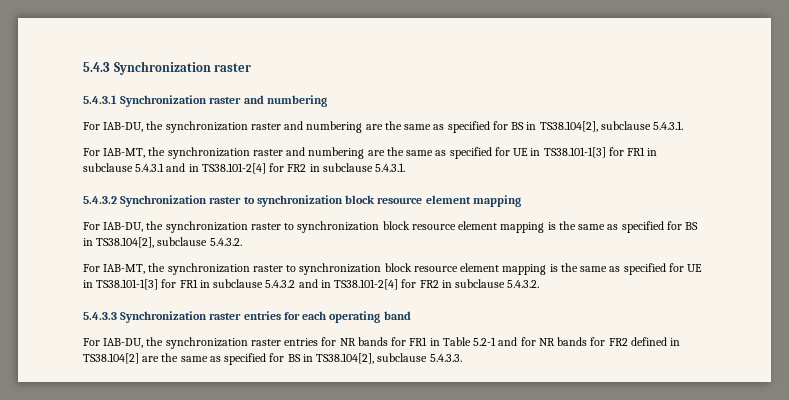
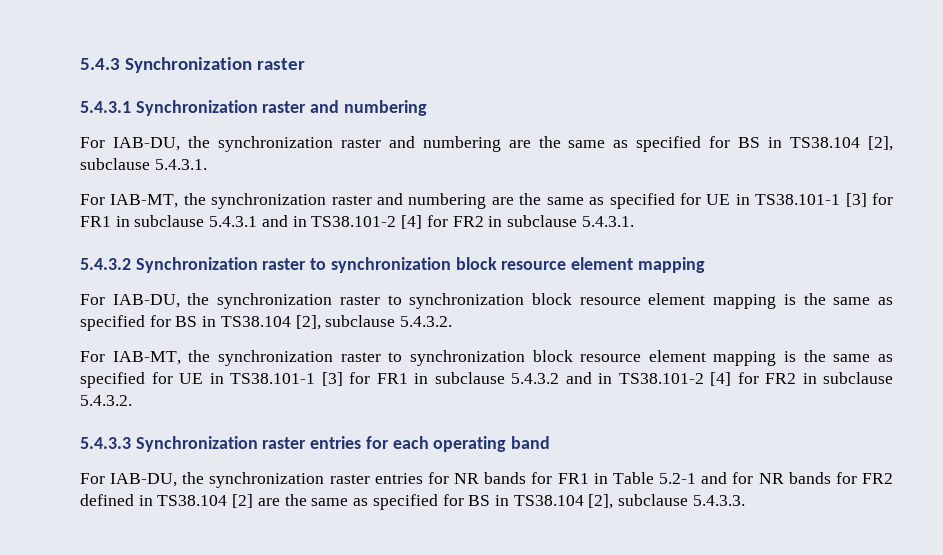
- For IAB-DU, the synchronization raster and numbering are the same as specified for BS in TS38.104[2], subclause 5.4.3.1.
+ For IAB-DU, the synchronization raster and numbering are the same as specified for BS in TS38.104 [2], subclause 5.4.3.1.
- For IAB-MT, the synchronization raster and numbering are the same as specified for UE in TS38.101-1[3] for FR1 in subclause 5.4.3.1 and in TS38.101-2[4] for FR2 in subclause 5.4.3.1.
+ For IAB-MT, the synchronization raster and numbering are the same as specified for UE in TS38.101-1 [3] for FR1 in subclause 5.4.3.1 and in TS38.101-2 [4] for FR2 in subclause 5.4.3.1.
- For IAB-DU, the synchronization raster to synchronization block resource element mapping is the same as specified for BS in TS38.104[2], subclause 5.4.3.2.
+ For IAB-DU, the synchronization raster to synchronization block resource element mapping is the same as specified for BS in TS38.104 [2], subclause 5.4.3.2.
- For IAB-MT, the synchronization raster to synchronization block resource element mapping is the same as specified for UE in TS38.101-1[3] for FR1 in subclause 5.4.3.2 and in TS38.101-2[4] for FR2 in subclause 5.4.3.2.
+ For IAB-MT, the synchronization raster to synchronization block resource element mapping is the same as specified for UE in TS38.101-1 [3] for FR1 in subclause 5.4.3.2 and in TS38.101-2 [4] for FR2 in subclause 5.4.3.2.
- For IAB-DU, the synchronization raster entries for NR bands for FR1 in Table 5.2-1 and for NR bands for FR2 defined in TS38.104[2] are the same as specified for BS in TS38.104[2], subclause 5.4.3.3.
+ For IAB-DU, the synchronization raster entries for NR bands for FR1 in Table 5.2-1 and for NR bands for FR2 defined in TS38.104 [2] are the same as specified for BS in TS38.104 [2], subclause 5.4.3.3.

